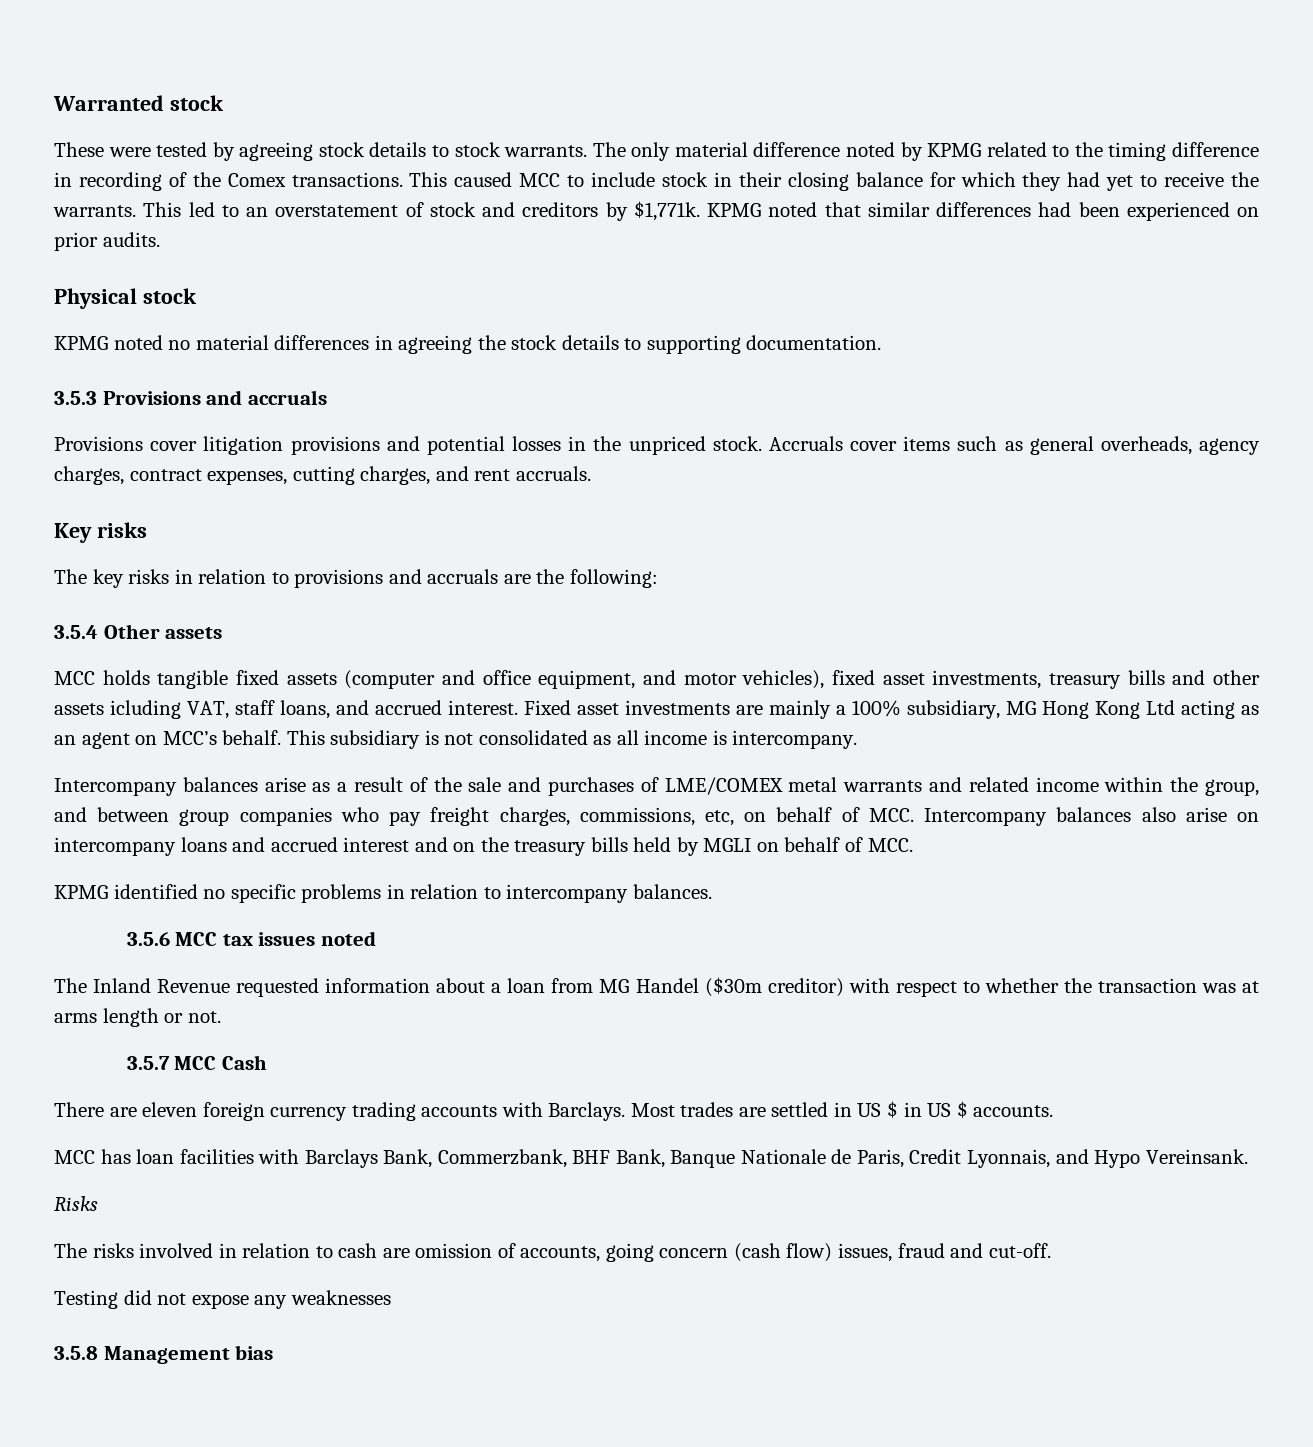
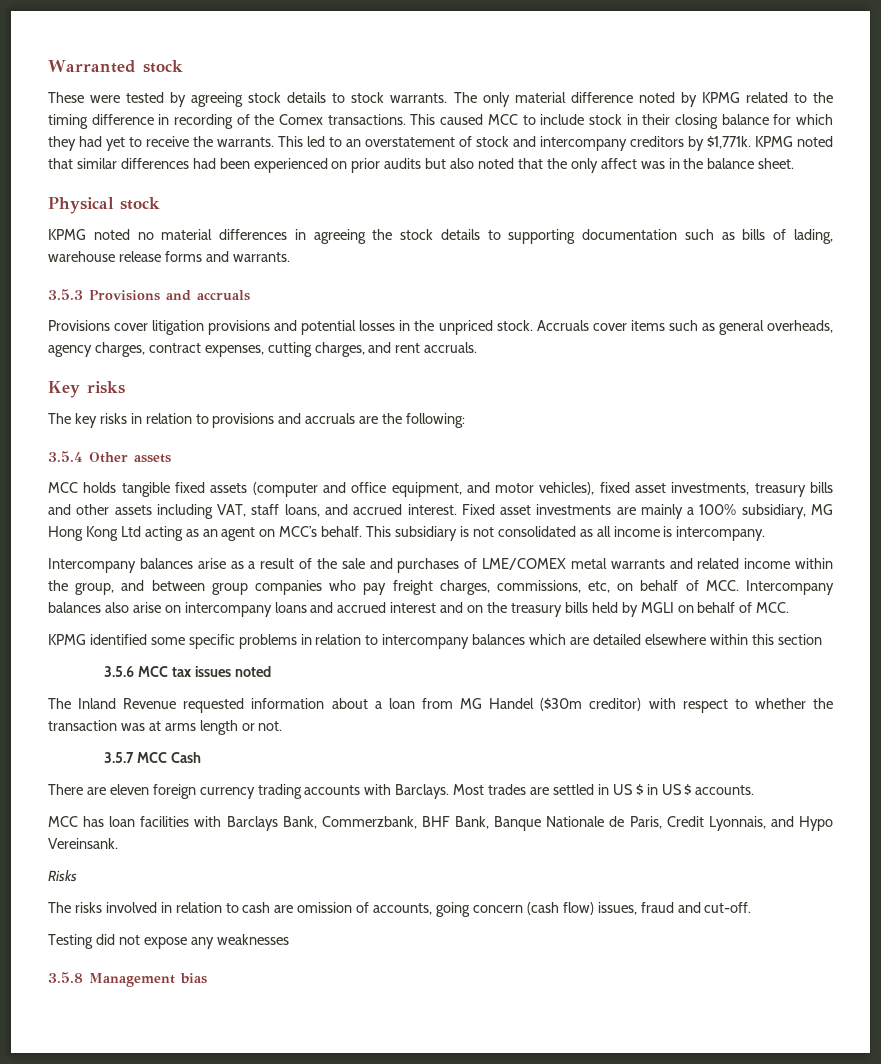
- This led to an overstatement of stock and creditors by $1,771k.
+ This led to an overstatement of stock and intercompany creditors by $1,771k.
- KPMG noted that similar differences had been experienced on prior audits.
+ KPMG noted that similar differences had been experienced on prior audits but also noted that the only affect was in the balance sheet.
- KPMG noted no material differences in agreeing the stock details to supporting documentation.
+ KPMG noted no material differences in agreeing the stock details to supporting documentation such as bills of lading, warehouse release forms and warrants.
- MCC holds tangible fixed assets (computer and office equipment, and motor vehicles), fixed asset investments, treasury bills and other assets icluding VAT, staff loans, and accrued interest.
+ MCC holds tangible fixed assets (computer and office equipment, and motor vehicles), fixed asset investments, treasury bills and other assets including VAT, staff loans, and accrued interest.
- KPMG identified no specific problems in relation to intercompany balances.
+ KPMG identified some specific problems in relation to intercompany balances which are detailed elsewhere within this section

